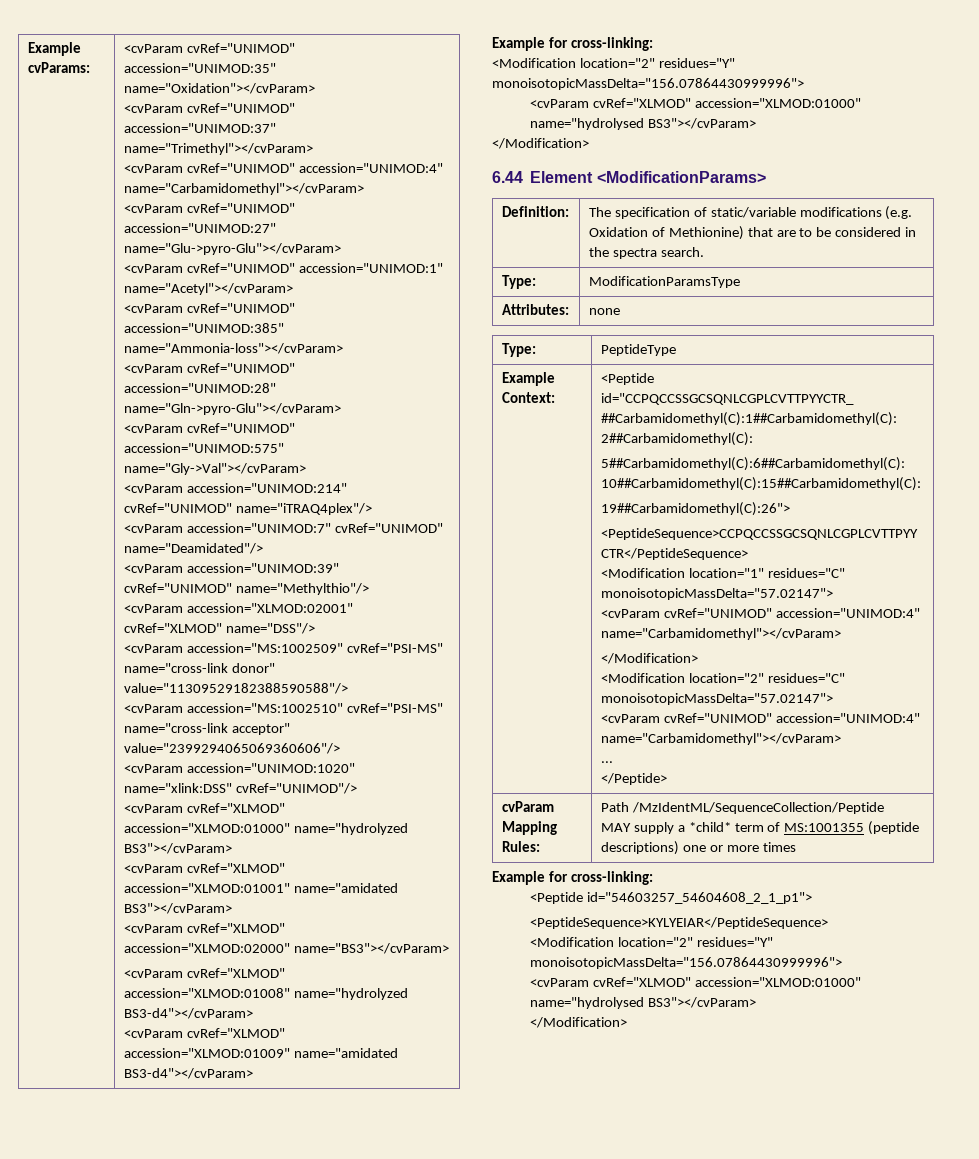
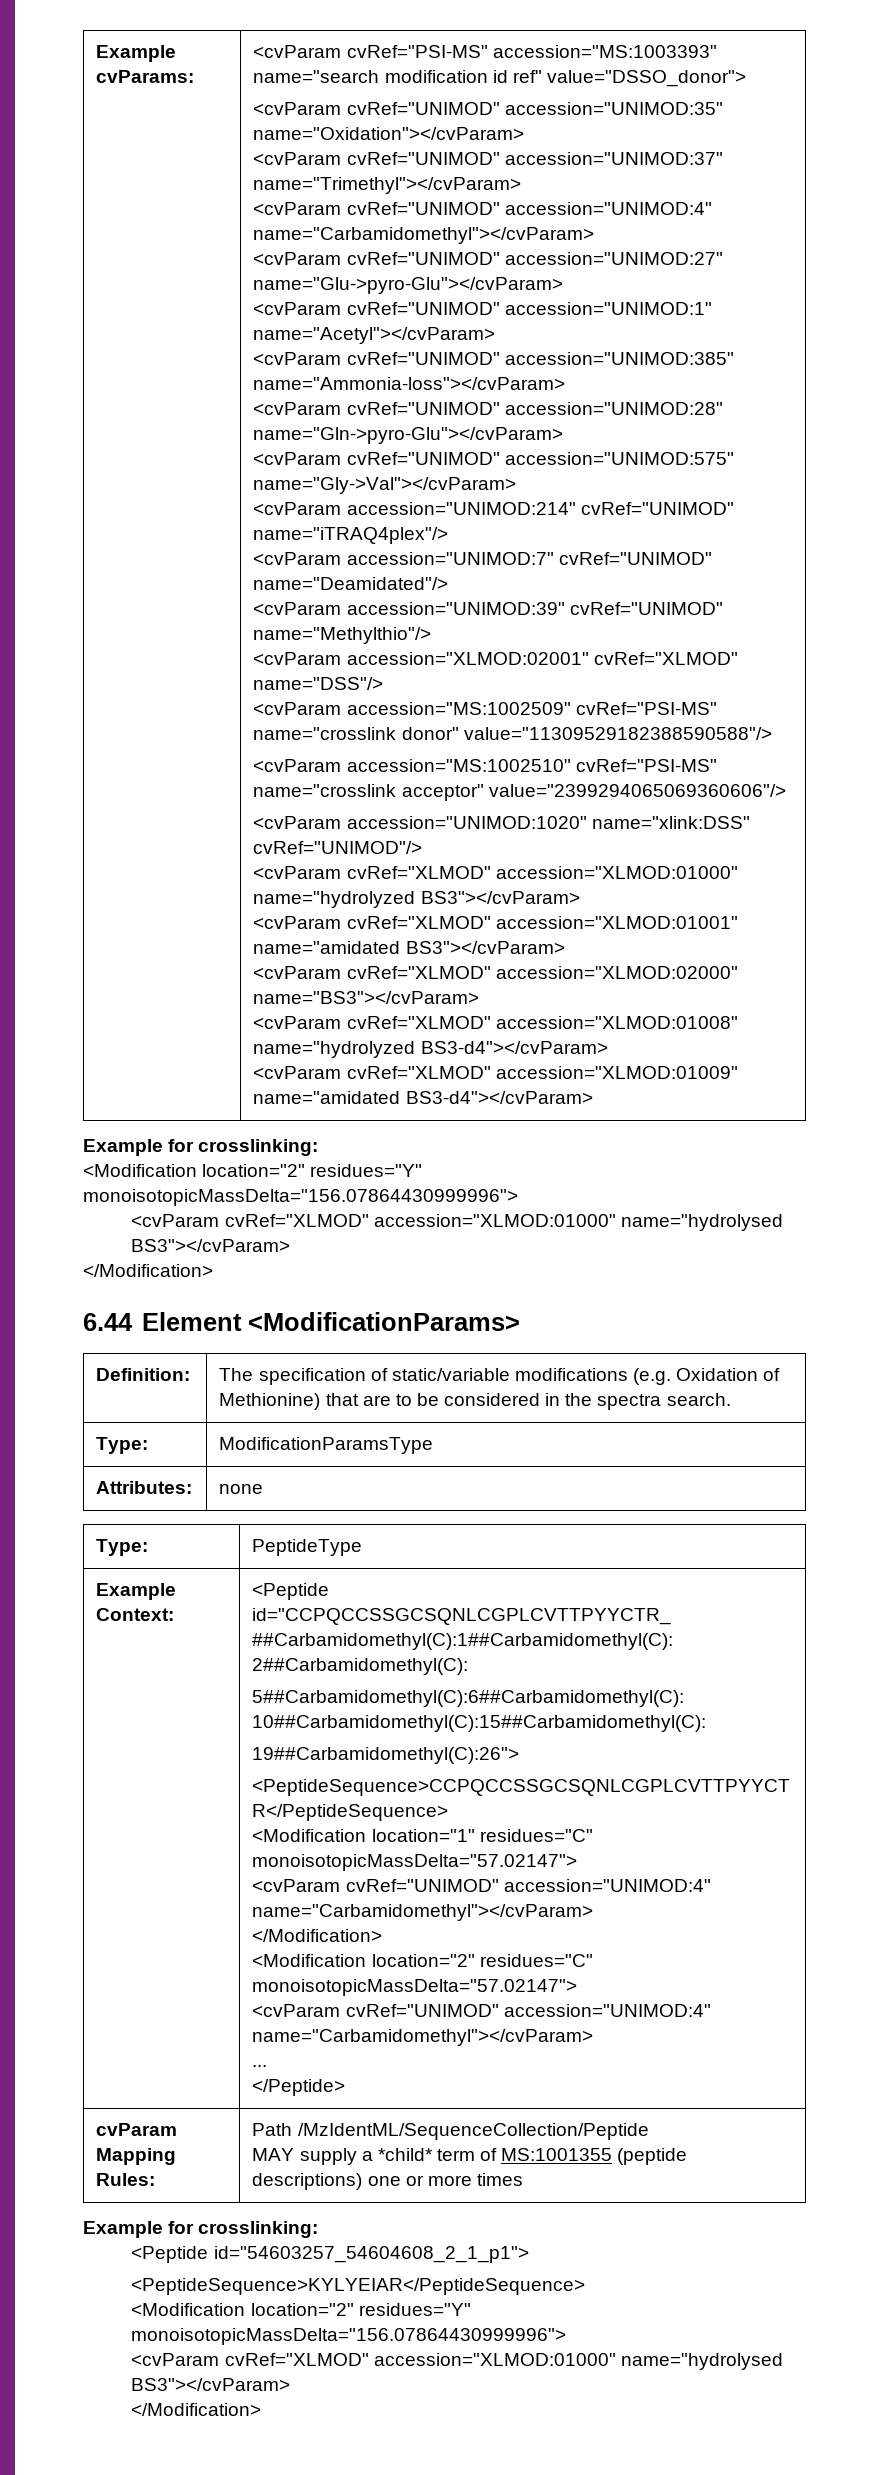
+ <cvParam cvRef="PSI-MS" accession="MS:1003393" name="search modification id ref" value="DSSO_donor">
- <cvParam accession="MS:1002509" cvRef="PSI-MS" name="cross-link donor" value="11309529182388590588"/>
+ <cvParam accession="MS:1002509" cvRef="PSI-MS" name="crosslink donor" value="11309529182388590588"/>
- <cvParam accession="MS:1002510" cvRef="PSI-MS" name="cross-link acceptor" value="2399294065069360606"/>
+ <cvParam accession="MS:1002510" cvRef="PSI-MS" name="crosslink acceptor" value="2399294065069360606"/>
  <cvParam cvRef="XLMOD" accession="XLMOD:01009" name="amidated BS3-d4"></cvParam>
- Example for cross-linking:
+ Example for crosslinking:
  cvParam Mapping Rules: | Path /MzIdentML/SequenceCollection/Peptide
  MAY supply a *child* term of MS:1001355 (peptide descriptions) one or more times
- Example for cross-linking:
+ Example for crosslinking:

